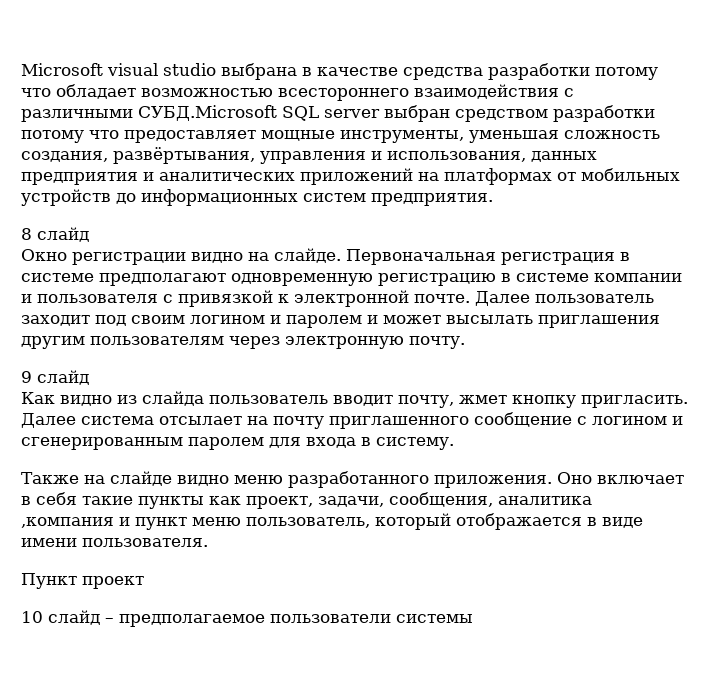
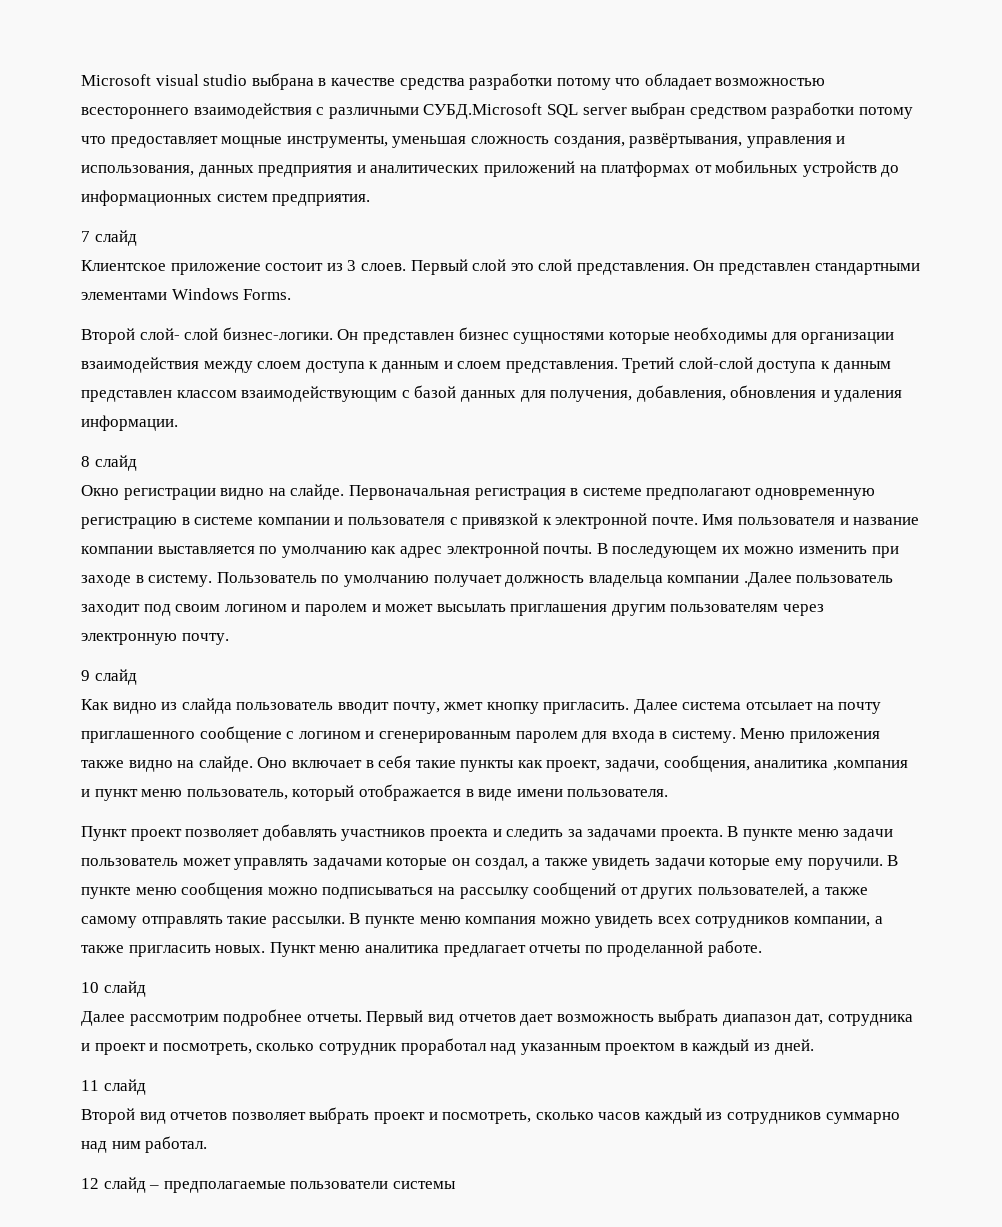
+ 7 слайд
+ Клиентское приложение состоит из 3 слоев. Первый слой это слой представления. Он представлен стандартными элементами Windows Forms.
+ Второй слой- слой бизнес-логики. Он представлен бизнес сущностями которые необходимы для организации взаимодействия между слоем доступа к данным и слоем представления. Третий слой-слой доступа к данным представлен классом взаимодействующим с базой данных для получения, добавления, обновления и удаления информации.
- Далее пользователь заходит под своим логином и паролем и может высылать приглашения другим пользователям через электронную почту.
+ Имя пользователя и название компании выставляется по умолчанию как адрес электронной почты. В последующем их можно изменить при заходе в систему. Пользователь по умолчанию получает должность владельца компании .Далее пользователь заходит под своим логином и паролем и может высылать приглашения другим пользователям через электронную почту.
- Далее система отсылает на почту приглашенного сообщение с логином и сгенерированным паролем для входа в систему.
- Также на слайде видно меню разработанного приложения.
+ Далее система отсылает на почту приглашенного сообщение с логином и сгенерированным паролем для входа в систему. Меню приложения также видно на слайде.
- Пункт проект
- 10 слайд – предполагаемое пользователи системы
+ Пункт проект позволяет добавлять участников проекта и следить за задачами проекта. В пункте меню задачи пользователь может управлять задачами которые он создал, а также увидеть задачи которые ему поручили. В пункте меню сообщения можно подписываться на рассылку сообщений от других пользователей, а также самому отправлять такие рассылки. В пункте меню компания можно увидеть всех сотрудников компании, а также пригласить новых. Пункт меню аналитика предлагает отчеты по проделанной работе.
+ 10 слайд
+ Далее рассмотрим подробнее отчеты. Первый вид отчетов дает возможность выбрать диапазон дат, сотрудника и проект и посмотреть, сколько сотрудник проработал над указанным проектом в каждый из дней.
+ 11 слайд
+ Второй вид отчетов позволяет выбрать проект и посмотреть, сколько часов каждый из сотрудников суммарно над ним работал.
+ 12 слайд – предполагаемые пользователи системы

